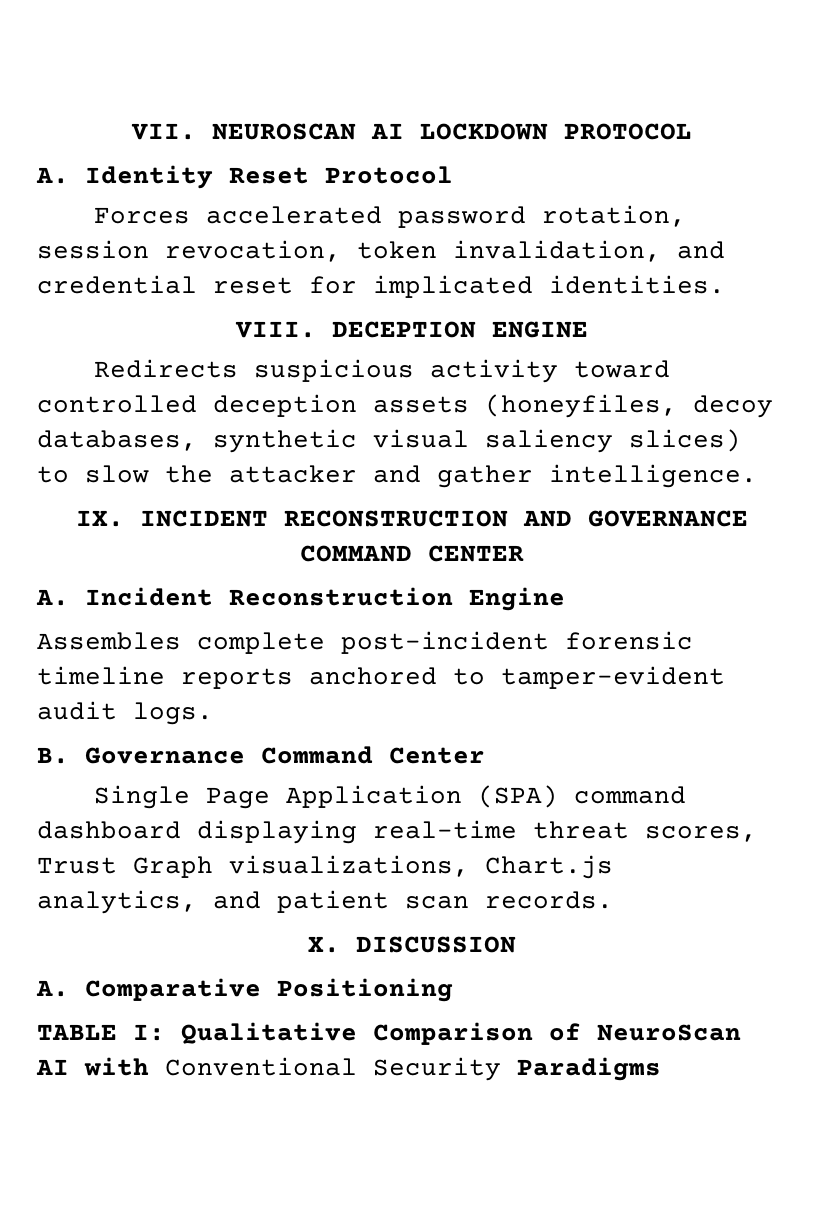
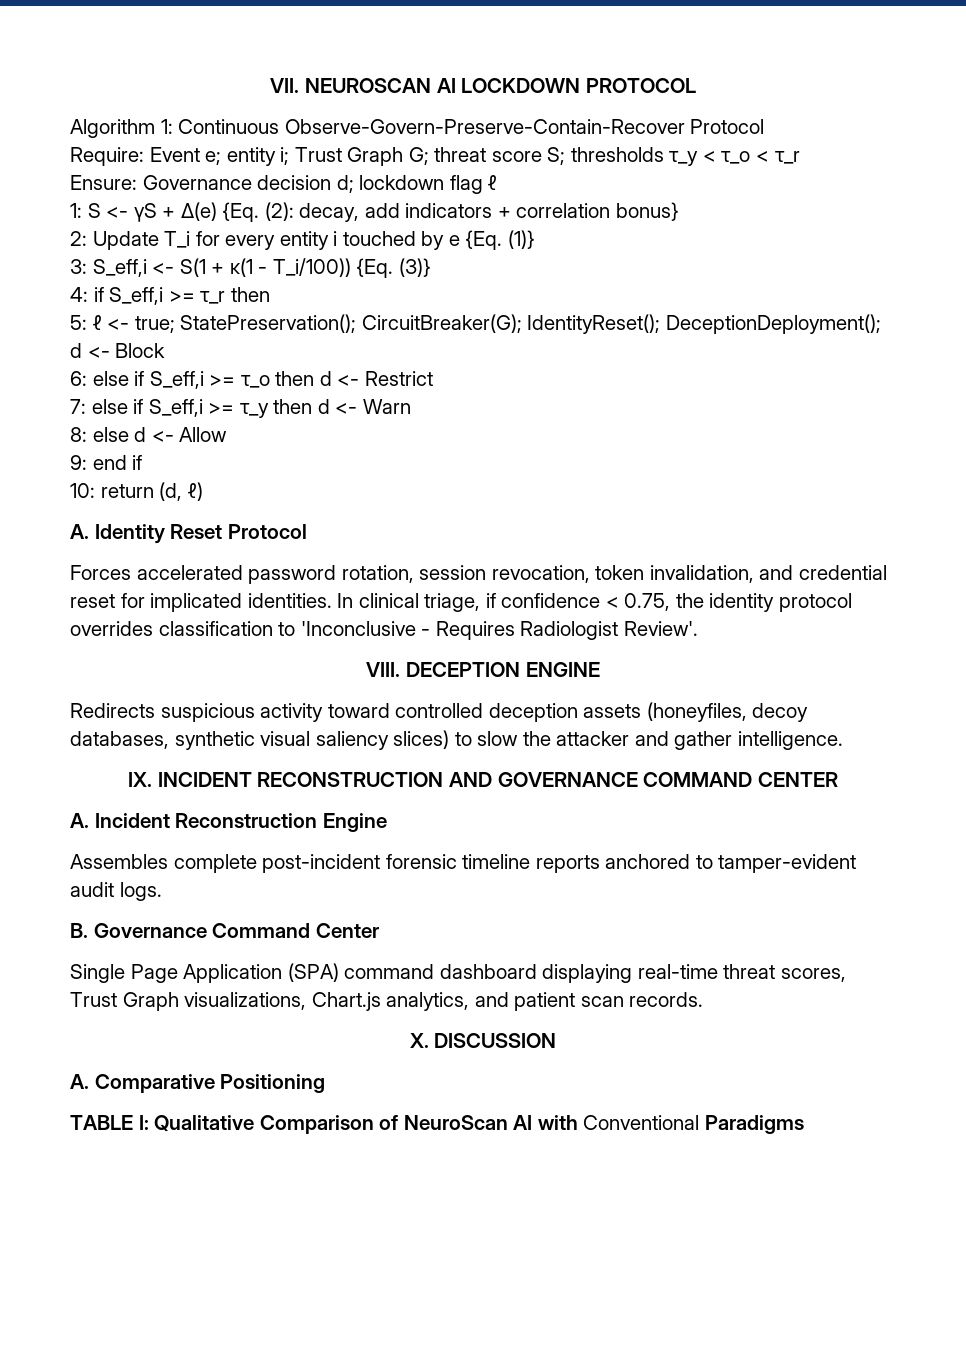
+ Algorithm 1: Continuous Observe-Govern-Preserve-Contain-Recover Protocol
+ Require: Event e; entity i; Trust Graph G; threat score S; thresholds τ_y < τ_o < τ_r
+ Ensure: Governance decision d; lockdown flag ℓ
+ 1: S <- γS + Δ(e) {Eq. (2): decay, add indicators + correlation bonus}
+ 2: Update T_i for every entity i touched by e {Eq. (1)}
+ 3: S_eff,i <- S(1 + κ(1 - T_i/100)) {Eq. (3)}
+ 4: if S_eff,i >= τ_r then
+ 5: ℓ <- true; StatePreservation(); CircuitBreaker(G); IdentityReset(); DeceptionDeployment(); d <- Block
+ 6: else if S_eff,i >= τ_o then d <- Restrict
+ 7: else if S_eff,i >= τ_y then d <- Warn
+ 8: else d <- Allow
+ 9: end if
+ 10: return (d, ℓ)
+ In clinical triage, if confidence < 0.75, the identity protocol overrides classification to 'Inconclusive - Requires Radiologist Review'.
- TABLE I: Qualitative Comparison of NeuroScan AI with Conventional Security Paradigms
+ TABLE I: Qualitative Comparison of NeuroScan AI with Conventional Paradigms

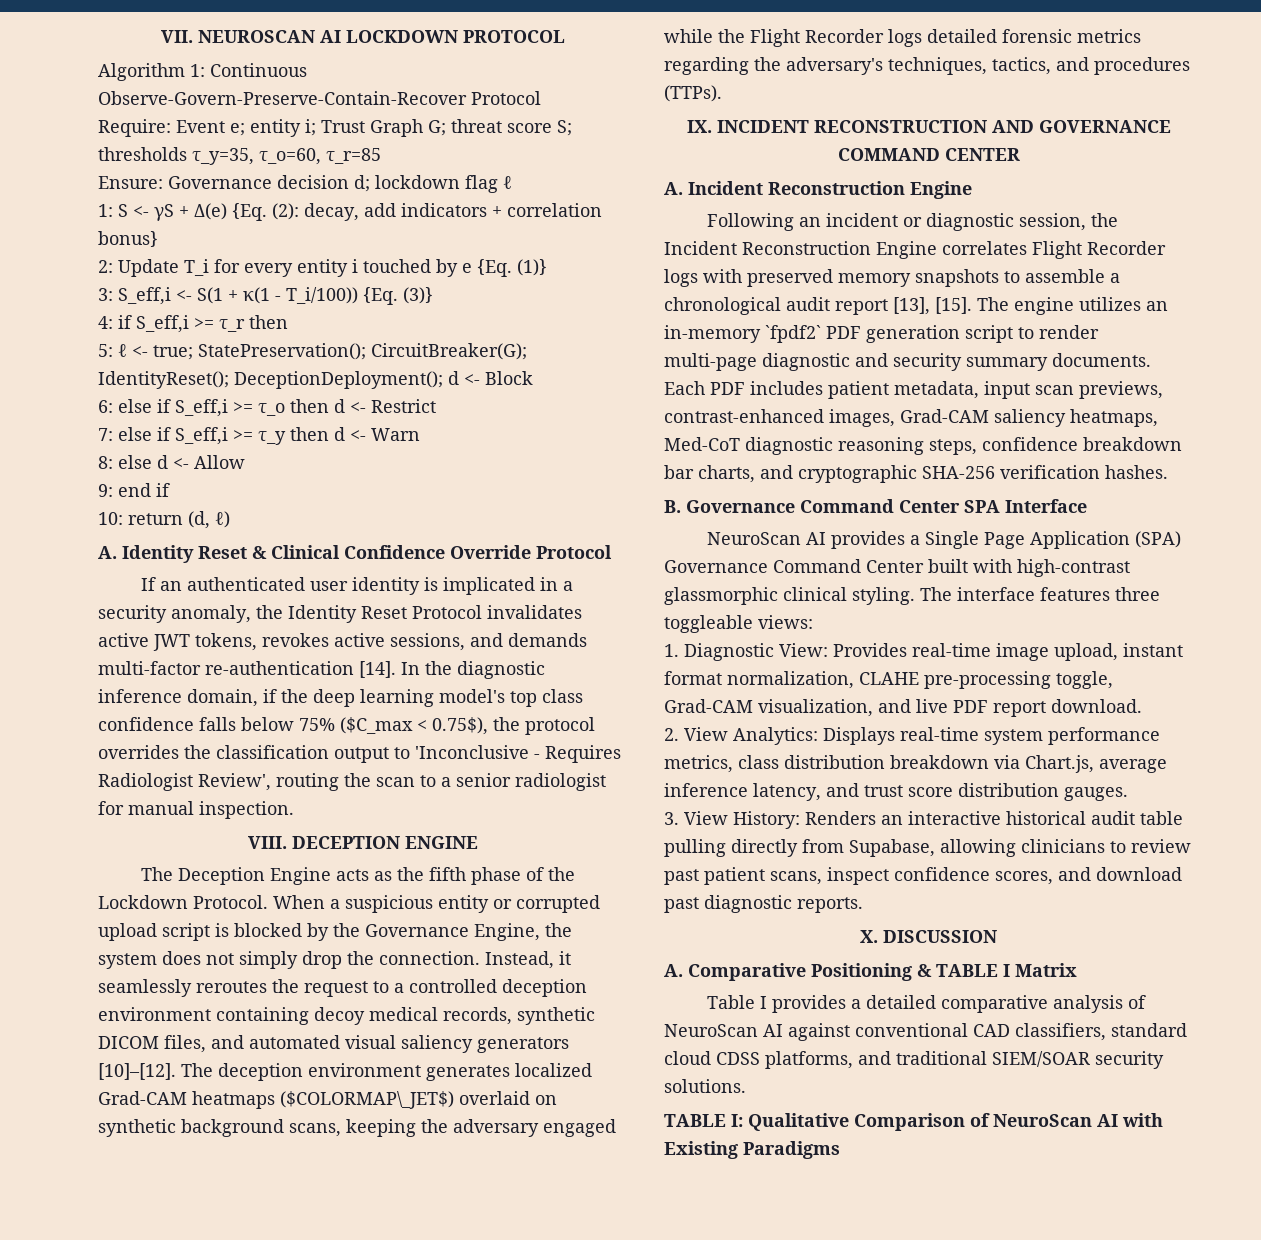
- Require: Event e; entity i; Trust Graph G; threat score S; thresholds τ_y < τ_o < τ_r
+ Require: Event e; entity i; Trust Graph G; threat score S; thresholds τ_y=35, τ_o=60, τ_r=85
- A. Identity Reset Protocol
- Forces accelerated password rotation, session revocation, token invalidation, and credential reset for implicated identities. In clinical triage, if confidence < 0.75, the identity protocol overrides classification to 'Inconclusive - Requires Radiologist Review'.
+ A. Identity Reset & Clinical Confidence Override Protocol
+ If an authenticated user identity is implicated in a security anomaly, the Identity Reset Protocol invalidates active JWT tokens, revokes active sessions, and demands multi-factor re-authentication [14]. In the diagnostic inference domain, if the deep learning model's top class confidence falls below 75% ($C_max < 0.75$), the protocol overrides the classification output to 'Inconclusive - Requires Radiologist Review', routing the scan to a senior radiologist for manual inspection.
  VIII. DECEPTION ENGINE
- Redirects suspicious activity toward controlled deception assets (honeyfiles, decoy databases, synthetic visual saliency slices) to slow the attacker and gather intelligence.
+ The Deception Engine acts as the fifth phase of the Lockdown Protocol. When a suspicious entity or corrupted upload script is blocked by the Governance Engine, the system does not simply drop the connection. Instead, it seamlessly reroutes the request to a controlled deception environment containing decoy medical records, synthetic DICOM files, and automated visual saliency generators [10]–[12]. The deception environment generates localized Grad-CAM heatmaps ($COLORMAP\_JET$) overlaid on synthetic background scans, keeping the adversary engaged while the Flight Recorder logs detailed forensic metrics regarding the adversary's techniques, tactics, and procedures (TTPs).
- Assembles complete post-incident forensic timeline reports anchored to tamper-evident audit logs.
- B. Governance Command Center
- Single Page Application (SPA) command dashboard displaying real-time threat scores, Trust Graph visualizations, Chart.js analytics, and patient scan records.
+ Following an incident or diagnostic session, the Incident Reconstruction Engine correlates Flight Recorder logs with preserved memory snapshots to assemble a chronological audit report [13], [15]. The engine utilizes an in-memory `fpdf2` PDF generation script to render multi-page diagnostic and security summary documents. Each PDF includes patient metadata, input scan previews, contrast-enhanced images, Grad-CAM saliency heatmaps, Med-CoT diagnostic reasoning steps, confidence breakdown bar charts, and cryptographic SHA-256 verification hashes.
+ B. Governance Command Center SPA Interface
+ NeuroScan AI provides a Single Page Application (SPA) Governance Command Center built with high-contrast glassmorphic clinical styling. The interface features three toggleable views:
+ 1. Diagnostic View: Provides real-time image upload, instant format normalization, CLAHE pre-processing toggle, Grad-CAM visualization, and live PDF report download.
+ 2. View Analytics: Displays real-time system performance metrics, class distribution breakdown via Chart.js, average inference latency, and trust score distribution gauges.
+ 3. View History: Renders an interactive historical audit table pulling directly from Supabase, allowing clinicians to review past patient scans, inspect confidence scores, and download past diagnostic reports.
- A. Comparative Positioning
+ A. Comparative Positioning & TABLE I Matrix
+ Table I provides a detailed comparative analysis of NeuroScan AI against conventional CAD classifiers, standard cloud CDSS platforms, and traditional SIEM/SOAR security solutions.
- TABLE I: Qualitative Comparison of NeuroScan AI with Conventional Paradigms
+ TABLE I: Qualitative Comparison of NeuroScan AI with Existing Paradigms

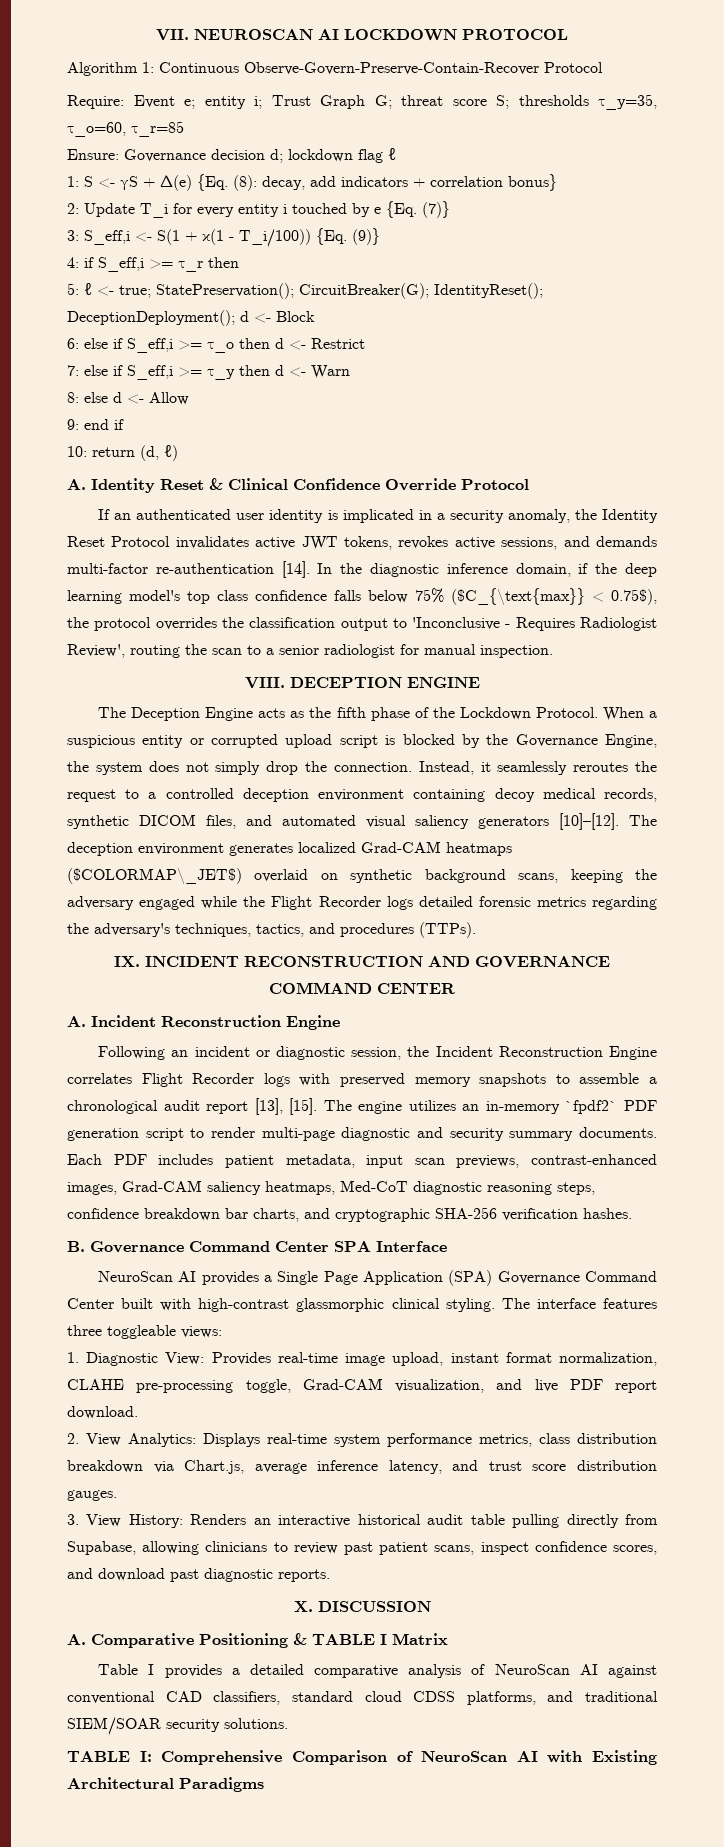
- (2): decay, add indicators + correlation bonus}
+ (8): decay, add indicators + correlation bonus}
- (1)}
+ (7)}
- (3)}
+ (9)}
- In the diagnostic inference domain, if the deep learning model's top class confidence falls below 75% ($C_max < 0.75$), the protocol overrides the classification output to 'Inconclusive - Requires Radiologist Review', routing the scan to a senior radiologist for manual inspection.
+ In the diagnostic inference domain, if the deep learning model's top class confidence falls below 75% ($C_{\text{max}} < 0.75$), the protocol overrides the classification output to 'Inconclusive - Requires Radiologist Review', routing the scan to a senior radiologist for manual inspection.
- TABLE I: Qualitative Comparison of NeuroScan AI with Existing Paradigms
+ TABLE I: Comprehensive Comparison of NeuroScan AI with Existing Architectural Paradigms

